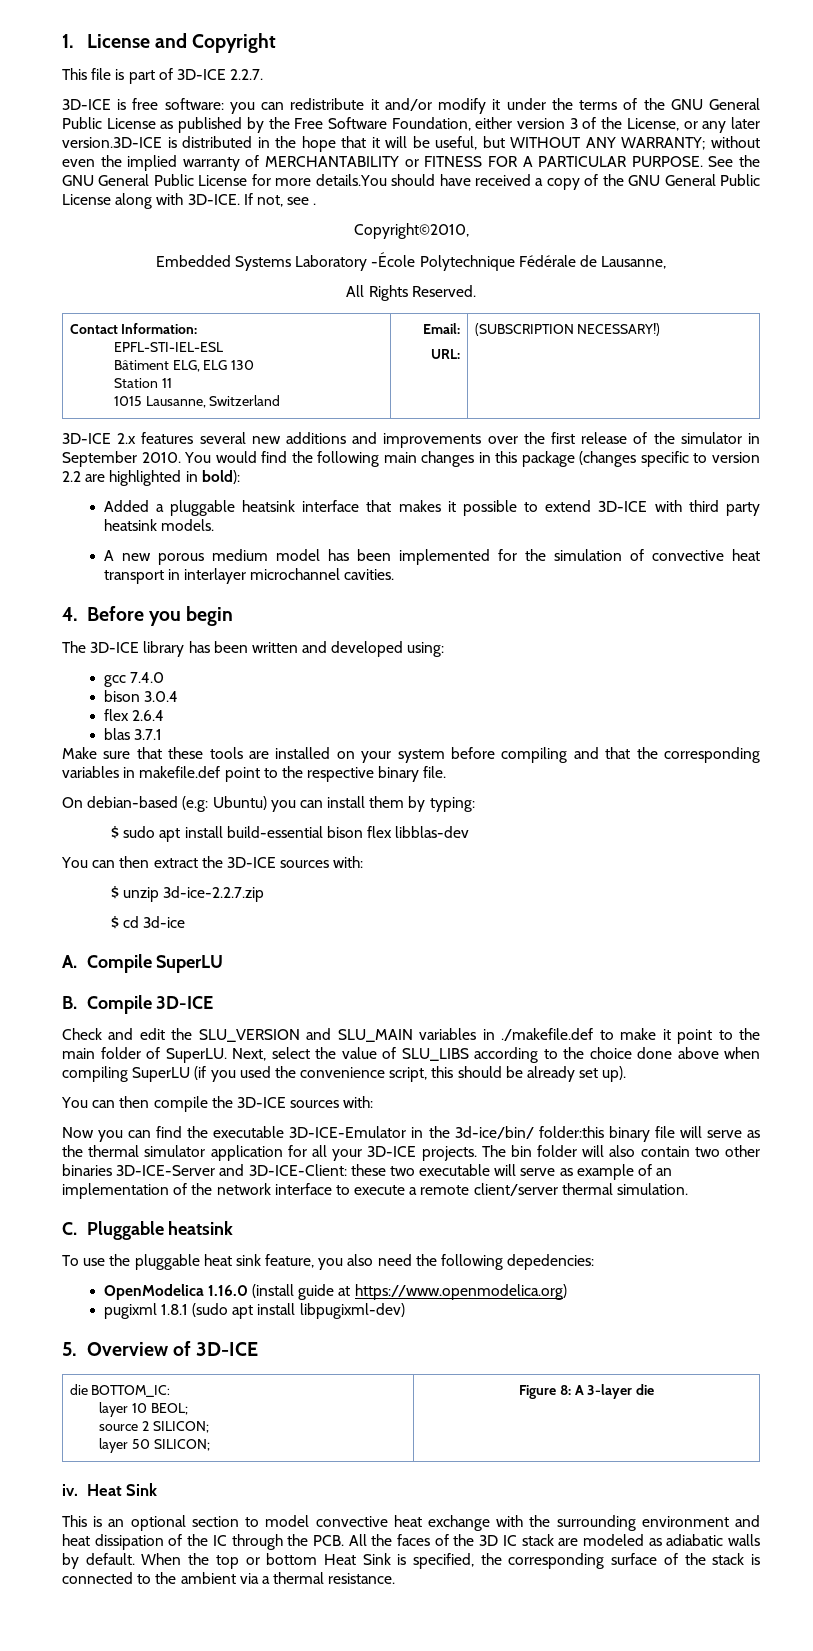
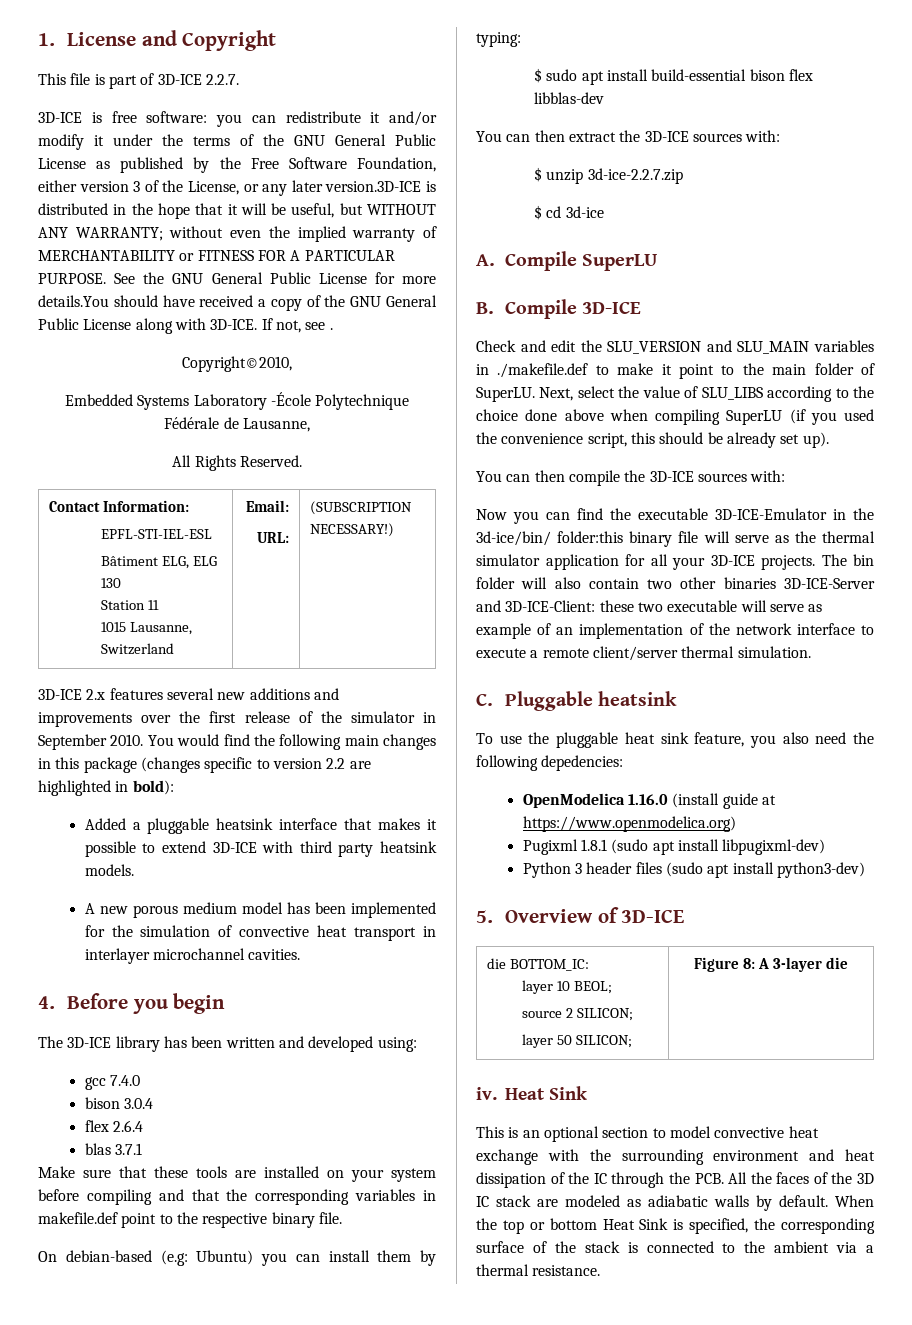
- pugixml 1.8.1 (sudo apt install libpugixml-dev)
+ Pugixml 1.8.1 (sudo apt install libpugixml-dev)
+ Python 3 header files (sudo apt install python3-dev)

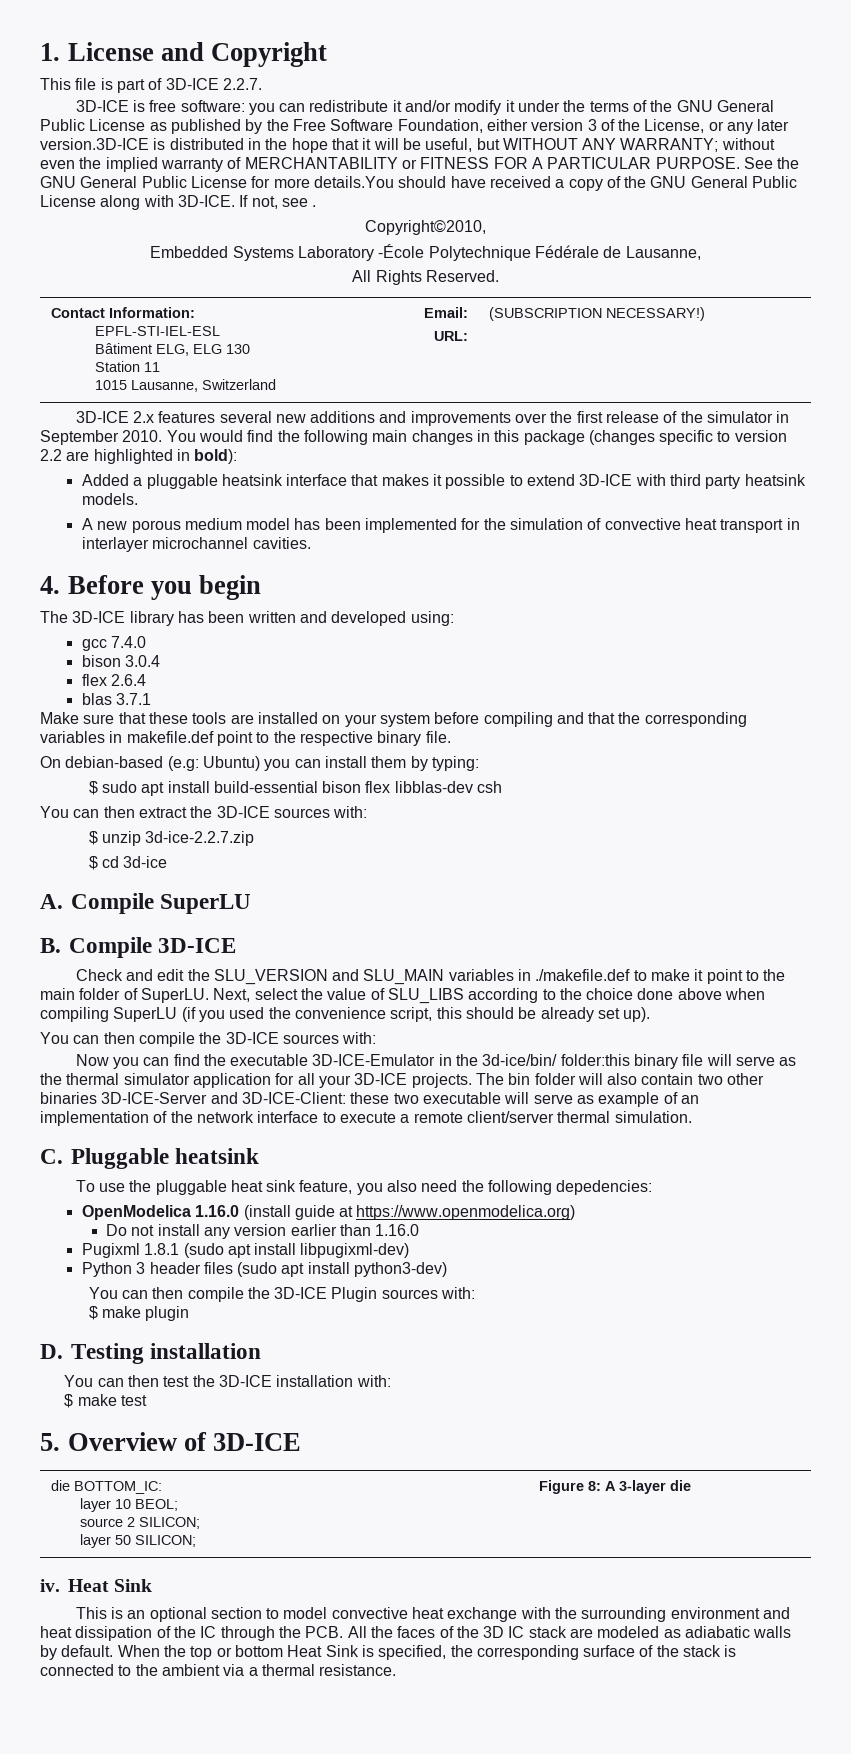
- $ sudo apt install build-essential bison flex libblas-dev
+ $ sudo apt install build-essential bison flex libblas-dev csh
+ Do not install any version earlier than 1.16.0
+ You can then compile the 3D-ICE Plugin sources with:
+ $ make plugin
+ D. Testing installation
+ You can then test the 3D-ICE installation with:
+ $ make test

